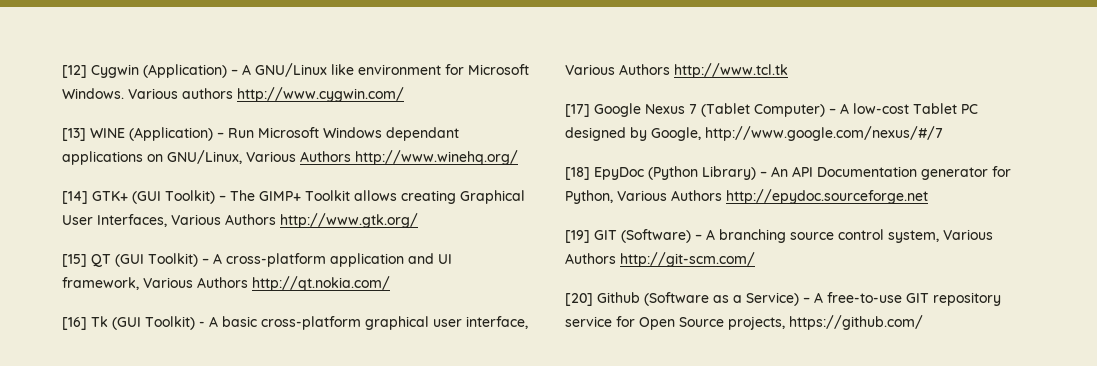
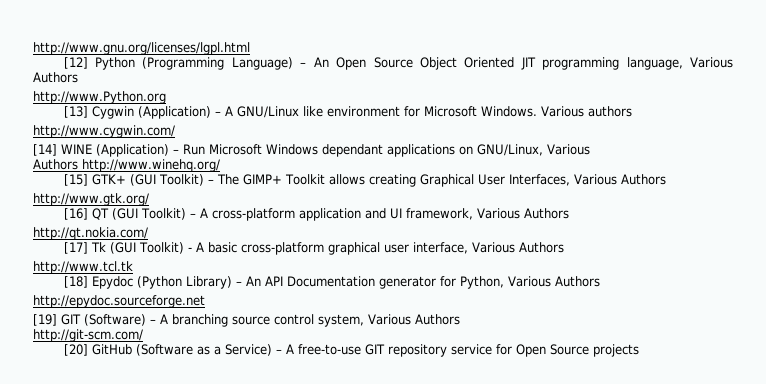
- [12] Cygwin (Application) – A GNU/Linux like environment for Microsoft Windows.
+ http://www.gnu.org/licenses/lgpl.html
+ [12] Python (Programming Language) – An Open Source Object Oriented JIT programming language, Various Authors
+ http://www.Python.org
+ [13] Cygwin (Application) – A GNU/Linux like environment for Microsoft Windows.
- Various authors http://www.cygwin.com/
+ Various authors
+ http://www.cygwin.com/
- [13] WINE (Application) – Run Microsoft Windows dependant applications on GNU/Linux, Various Authors http://www.winehq.org/
+ [14] WINE (Application) – Run Microsoft Windows dependant applications on GNU/Linux, Various
+ Authors http://www.winehq.org/
- [14] GTK+ (GUI Toolkit) – The GIMP+ Toolkit allows creating Graphical User Interfaces, Various Authors http://www.gtk.org/
+ [15] GTK+ (GUI Toolkit) – The GIMP+ Toolkit allows creating Graphical User Interfaces, Various Authors
+ http://www.gtk.org/
- [15] QT (GUI Toolkit) – A cross-platform application and UI framework, Various Authors http://qt.nokia.com/
+ [16] QT (GUI Toolkit) – A cross-platform application and UI framework, Various Authors
+ http://qt.nokia.com/
- [16] Tk (GUI Toolkit) - A basic cross-platform graphical user interface, Various Authors http://www.tcl.tk
+ [17] Tk (GUI Toolkit) - A basic cross-platform graphical user interface, Various Authors
+ http://www.tcl.tk
- [17] Google Nexus 7 (Tablet Computer) – A low-cost Tablet PC designed by Google, http://www.google.com/nexus/#/7
- [18] EpyDoc (Python Library) – An API Documentation generator for Python, Various Authors http://epydoc.sourceforge.net
+ [18] Epydoc (Python Library) – An API Documentation generator for Python, Various Authors
+ http://epydoc.sourceforge.net
- [19] GIT (Software) – A branching source control system, Various Authors http://git-scm.com/
+ [19] GIT (Software) – A branching source control system, Various Authors
+ http://git-scm.com/
- [20] Github (Software as a Service) – A free-to-use GIT repository service for Open Source projects, https://github.com/
+ [20] GitHub (Software as a Service) – A free-to-use GIT repository service for Open Source projects

